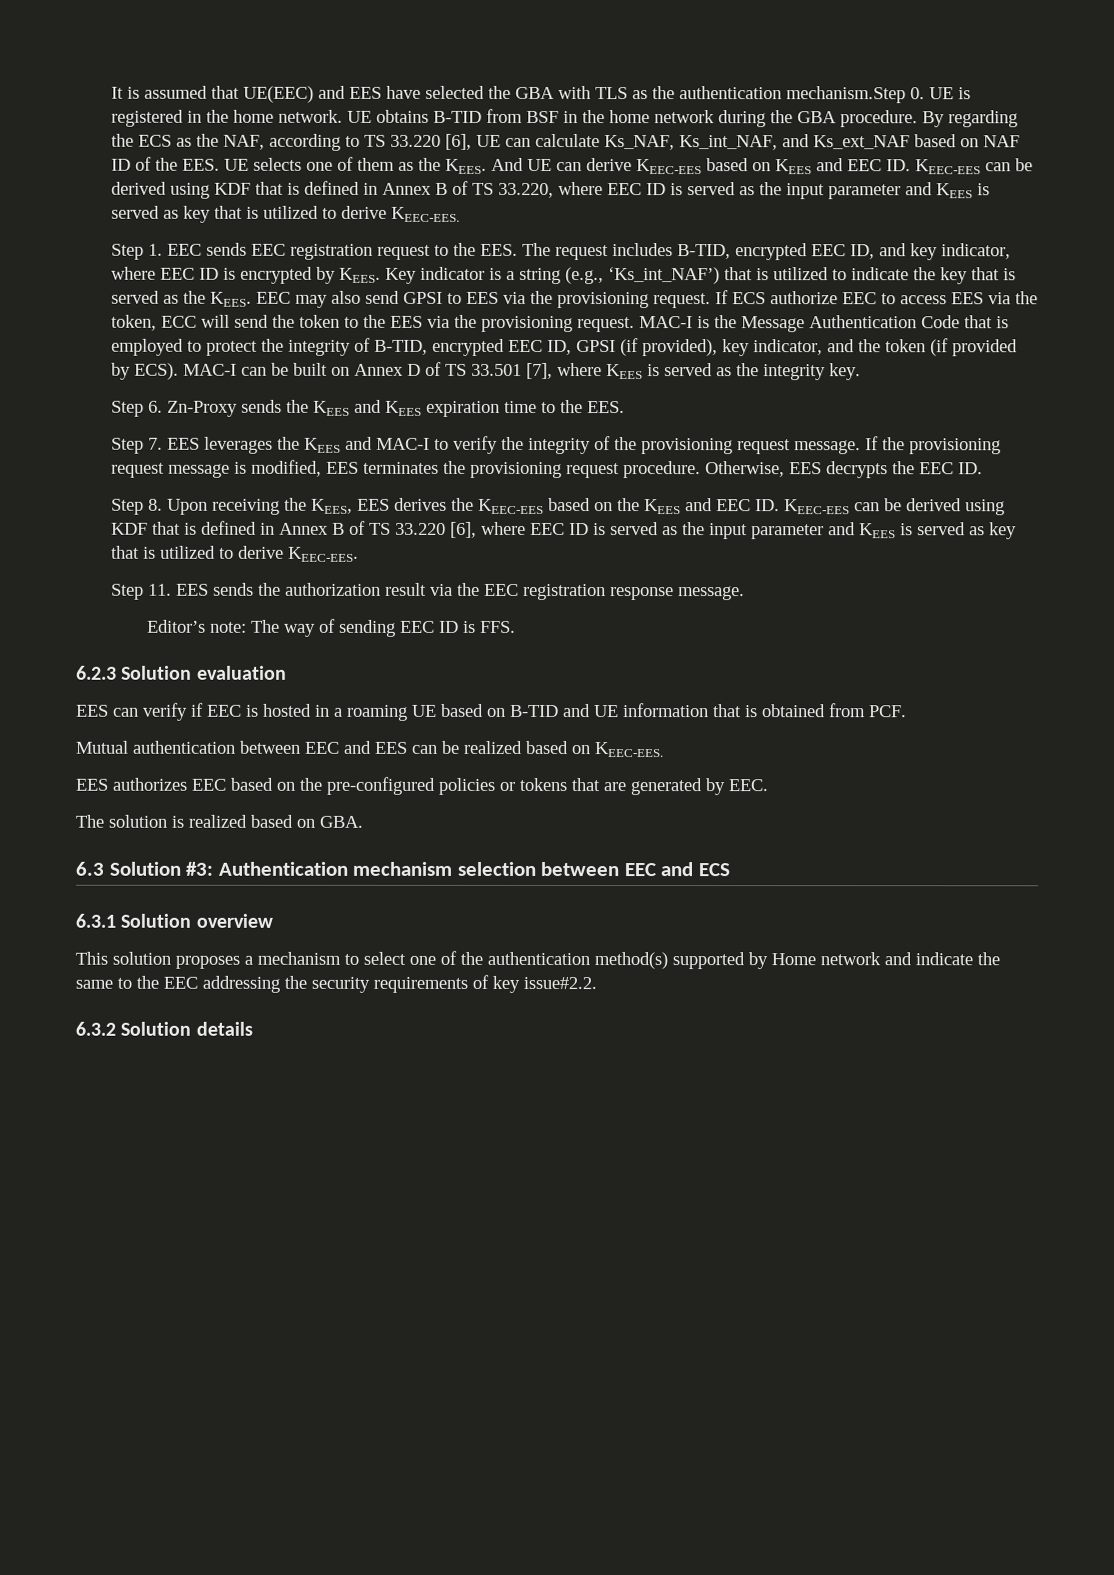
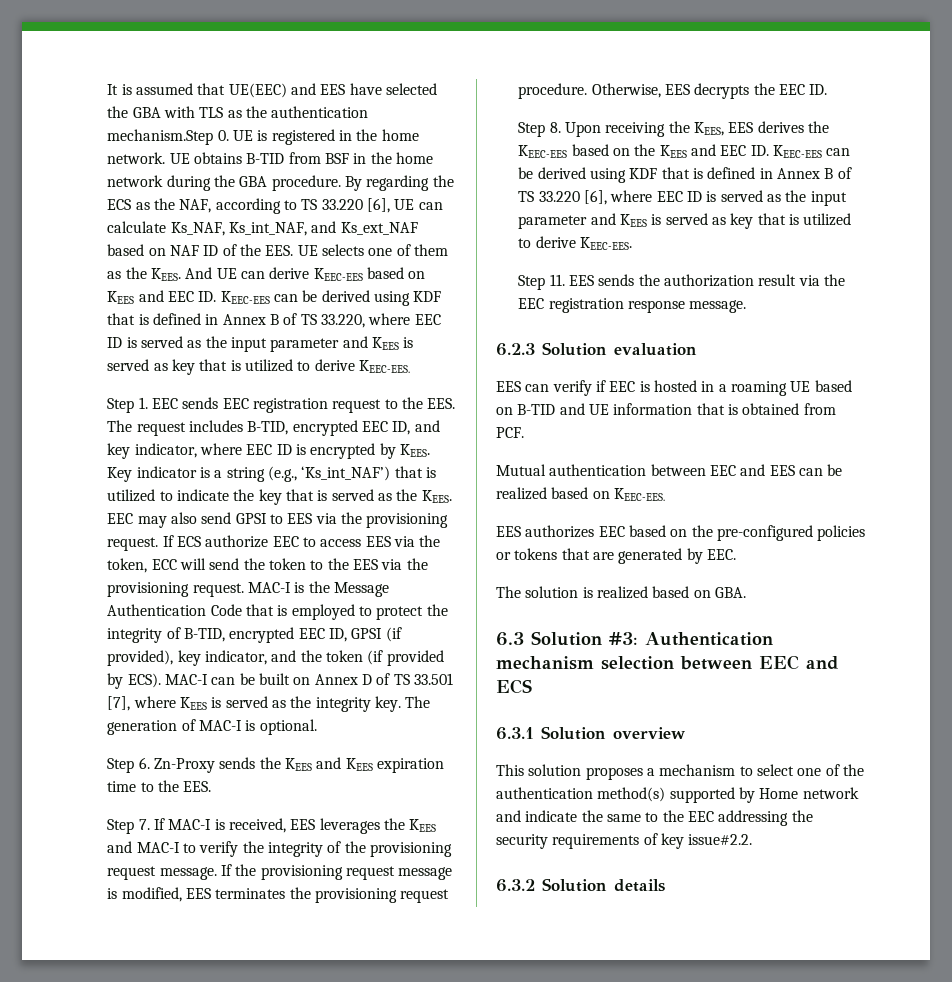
+ The generation of MAC-I is optional.
- Step 7. EES leverages the KEES and MAC-I to verify the integrity of the provisioning request message.
+ Step 7. If MAC-I is received, EES leverages the KEES and MAC-I to verify the integrity of the provisioning request message.
- Editor’s note: The way of sending EEC ID is FFS.

